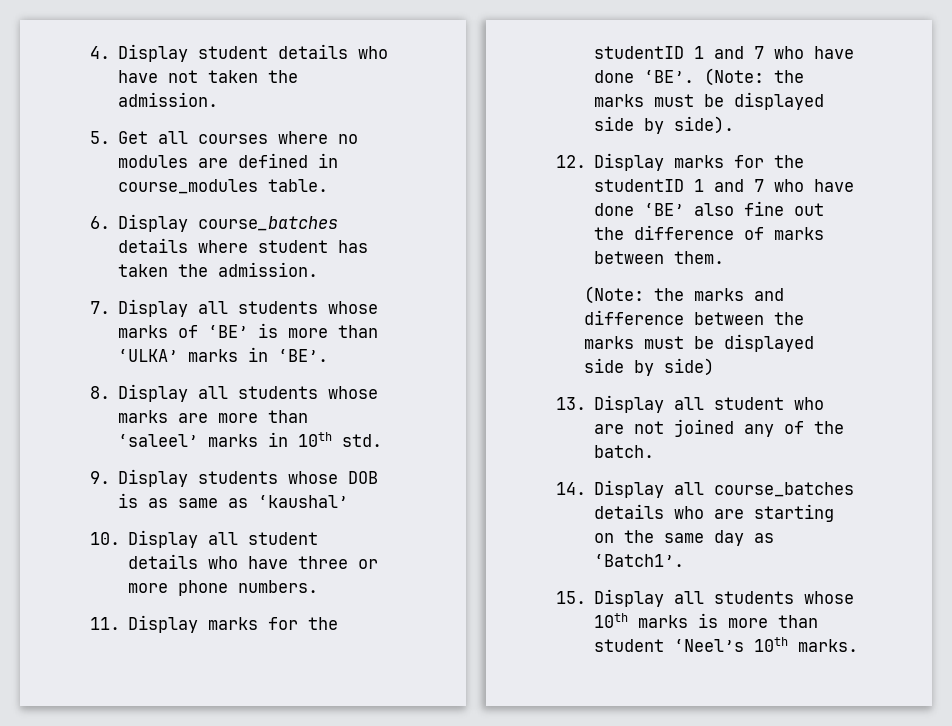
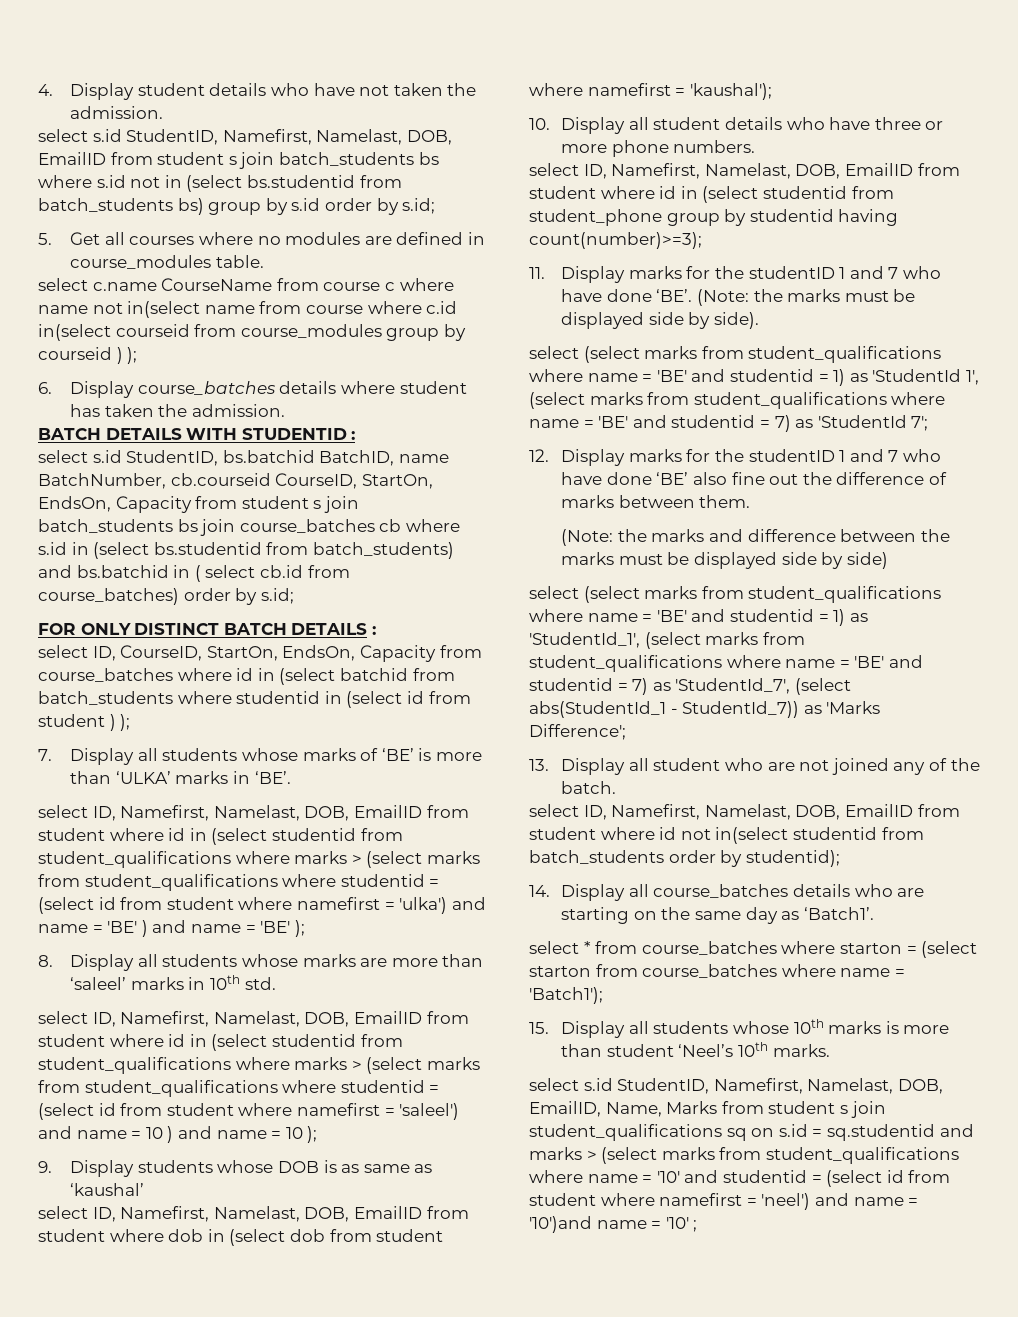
+ select s.id StudentID, Namefirst, Namelast, DOB, EmailID from student s join batch_students bs where s.id not in (select bs.studentid from batch_students bs) group by s.id order by s.id;
+ select c.name CourseName from course c where name not in(select name from course where c.id in(select courseid from course_modules group by courseid ) );
+ BATCH DETAILS WITH STUDENTID :
+ select s.id StudentID, bs.batchid BatchID, name BatchNumber, cb.courseid CourseID, StartOn, EndsOn, Capacity from student s join batch_students bs join course_batches cb where s.id in (select bs.studentid from batch_students) and bs.batchid in ( select cb.id from course_batches) order by s.id;
+ FOR ONLY DISTINCT BATCH DETAILS :
+ select ID, CourseID, StartOn, EndsOn, Capacity from course_batches where id in (select batchid from batch_students where studentid in (select id from student ) );
+ select ID, Namefirst, Namelast, DOB, EmailID from student where id in (select studentid from student_qualifications where marks > (select marks from student_qualifications where studentid = (select id from student where namefirst = 'ulka') and name = 'BE' ) and name = 'BE' );
+ select ID, Namefirst, Namelast, DOB, EmailID from student where id in (select studentid from student_qualifications where marks > (select marks from student_qualifications where studentid = (select id from student where namefirst = 'saleel') and name = 10 ) and name = 10 );
+ select ID, Namefirst, Namelast, DOB, EmailID from student where dob in (select dob from student where namefirst = 'kaushal');
+ select ID, Namefirst, Namelast, DOB, EmailID from student where id in (select studentid from student_phone group by studentid having count(number)>=3);
+ select (select marks from student_qualifications where name = 'BE' and studentid = 1) as 'StudentId 1', (select marks from student_qualifications where name = 'BE' and studentid = 7) as 'StudentId 7';
+ select (select marks from student_qualifications where name = 'BE' and studentid = 1) as 'StudentId_1', (select marks from student_qualifications where name = 'BE' and studentid = 7) as 'StudentId_7', (select abs(StudentId_1 - StudentId_7)) as 'Marks Difference';
+ select ID, Namefirst, Namelast, DOB, EmailID from student where id not in(select studentid from batch_students order by studentid);
+ select * from course_batches where starton = (select starton from course_batches where name = 'Batch1');
+ select s.id StudentID, Namefirst, Namelast, DOB, EmailID, Name, Marks from student s join student_qualifications sq on s.id = sq.studentid and marks > (select marks from student_qualifications where name = '10' and studentid = (select id from student where namefirst = 'neel') and name = '10')and name = '10' ;

